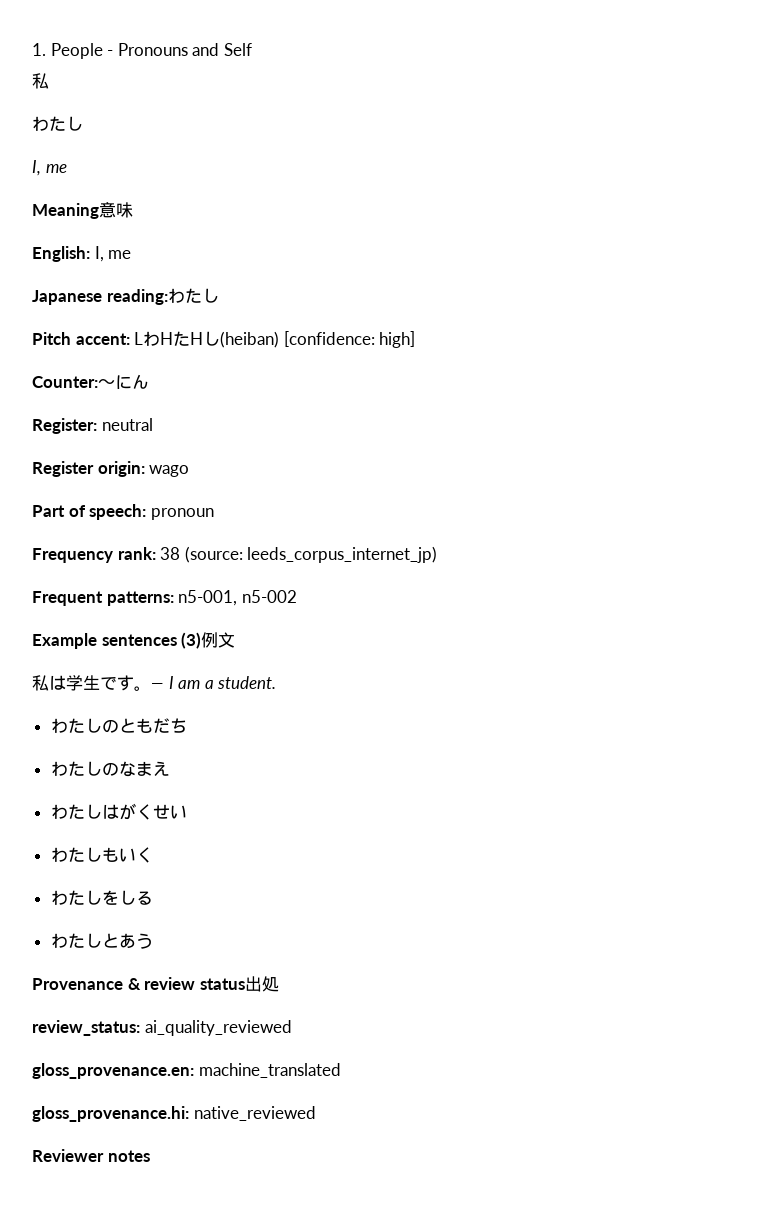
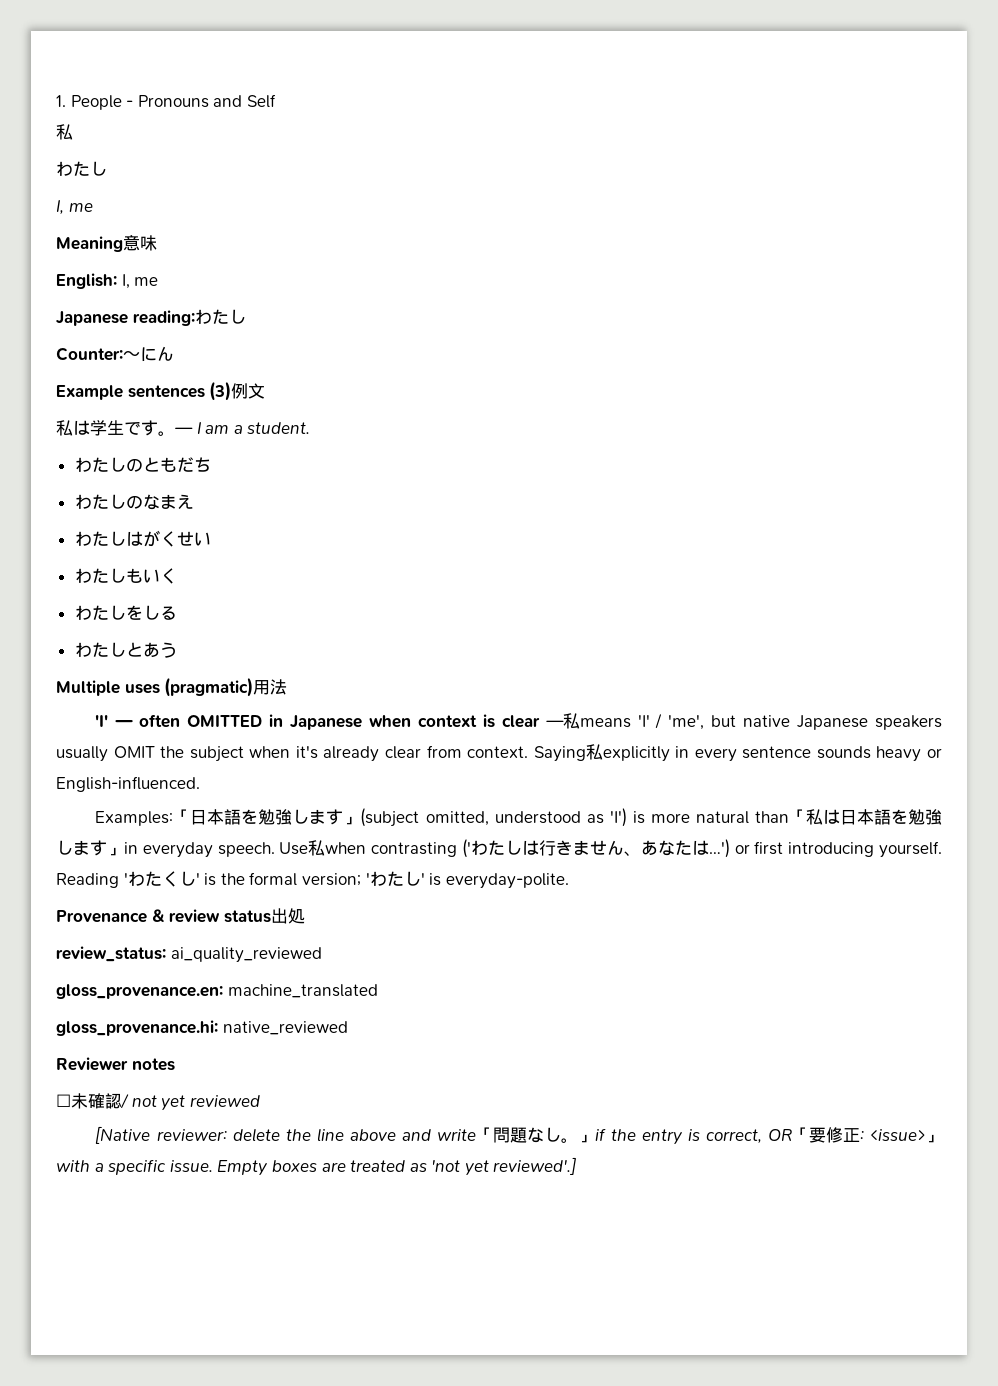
- Pitch accent: LわHたHし(heiban) [confidence: high]
  Counter:〜にん
- Register: neutral
- Register origin: wago
- Part of speech: pronoun
- Frequency rank: 38 (source: leeds_corpus_internet_jp)
- Frequent patterns: n5-001, n5-002
+ Multiple uses (pragmatic)用法
+ 'I' — often OMITTED in Japanese when context is clear —私means 'I' / 'me', but native Japanese speakers usually OMIT the subject when it's already clear from context. Saying私explicitly in every sentence sounds heavy or English-influenced.
+ Examples:「日本語を勉強します」(subject omitted, understood as 'I') is more natural than「私は日本語を勉強します」in everyday speech. Use私when contrasting ('わたしは行きません、あなたは…') or first introducing yourself. Reading 'わたくし' is the formal version; 'わたし' is everyday-polite.
+ ☐未確認/ not yet reviewed
+ [Native reviewer: delete the line above and write「問題なし。」if the entry is correct, OR「要修正: <issue>」with a specific issue. Empty boxes are treated as 'not yet reviewed'.]

